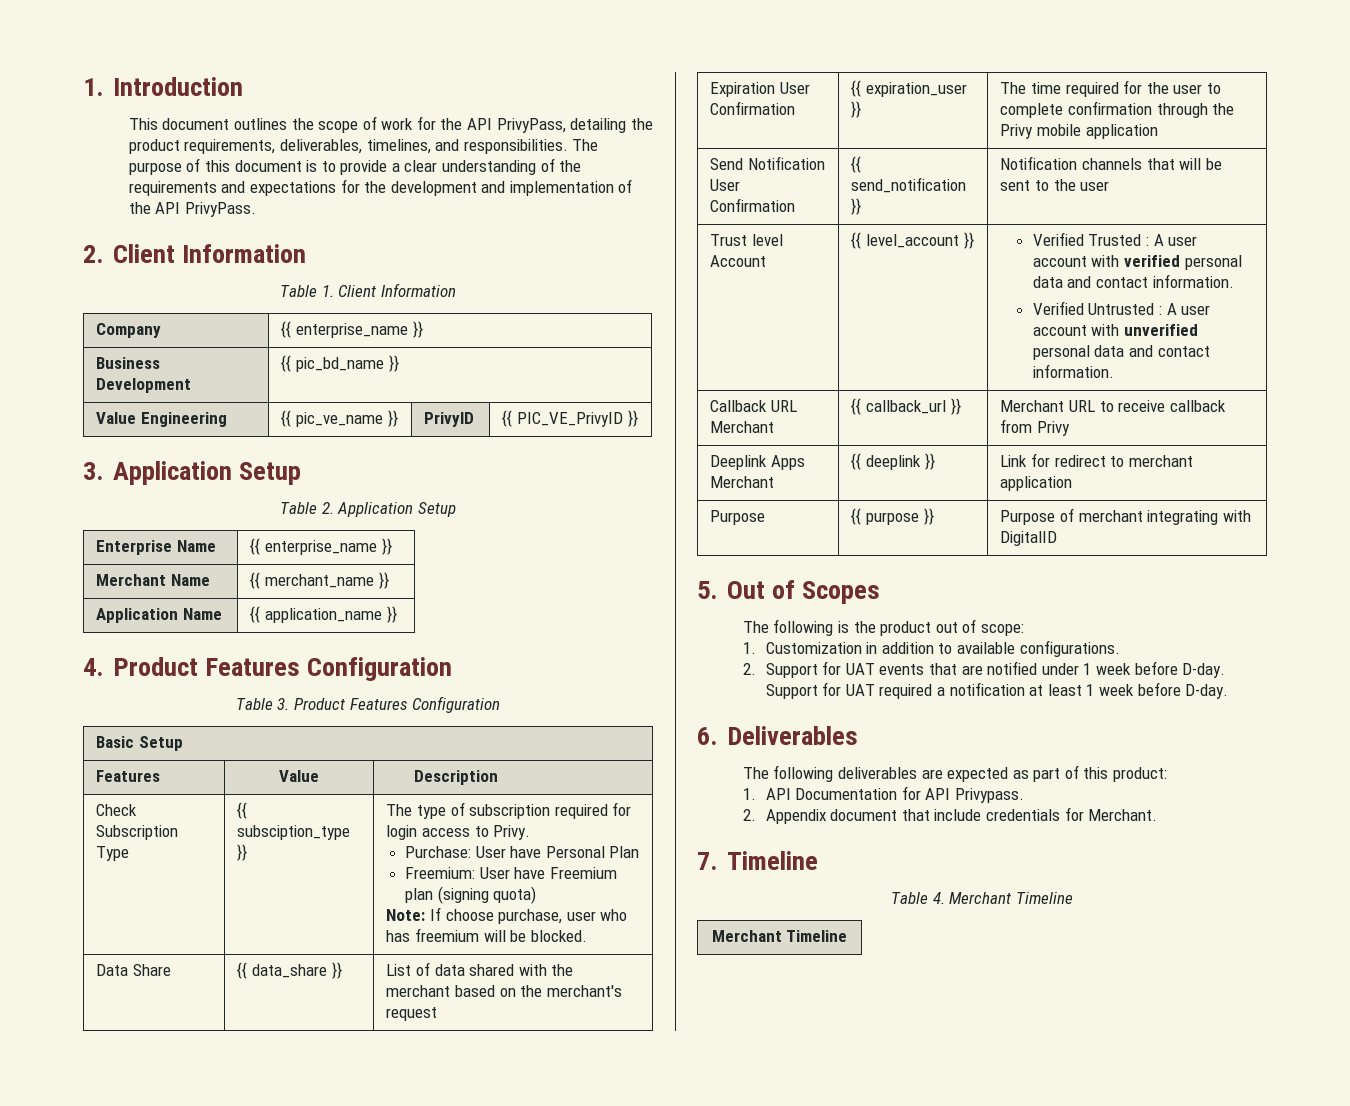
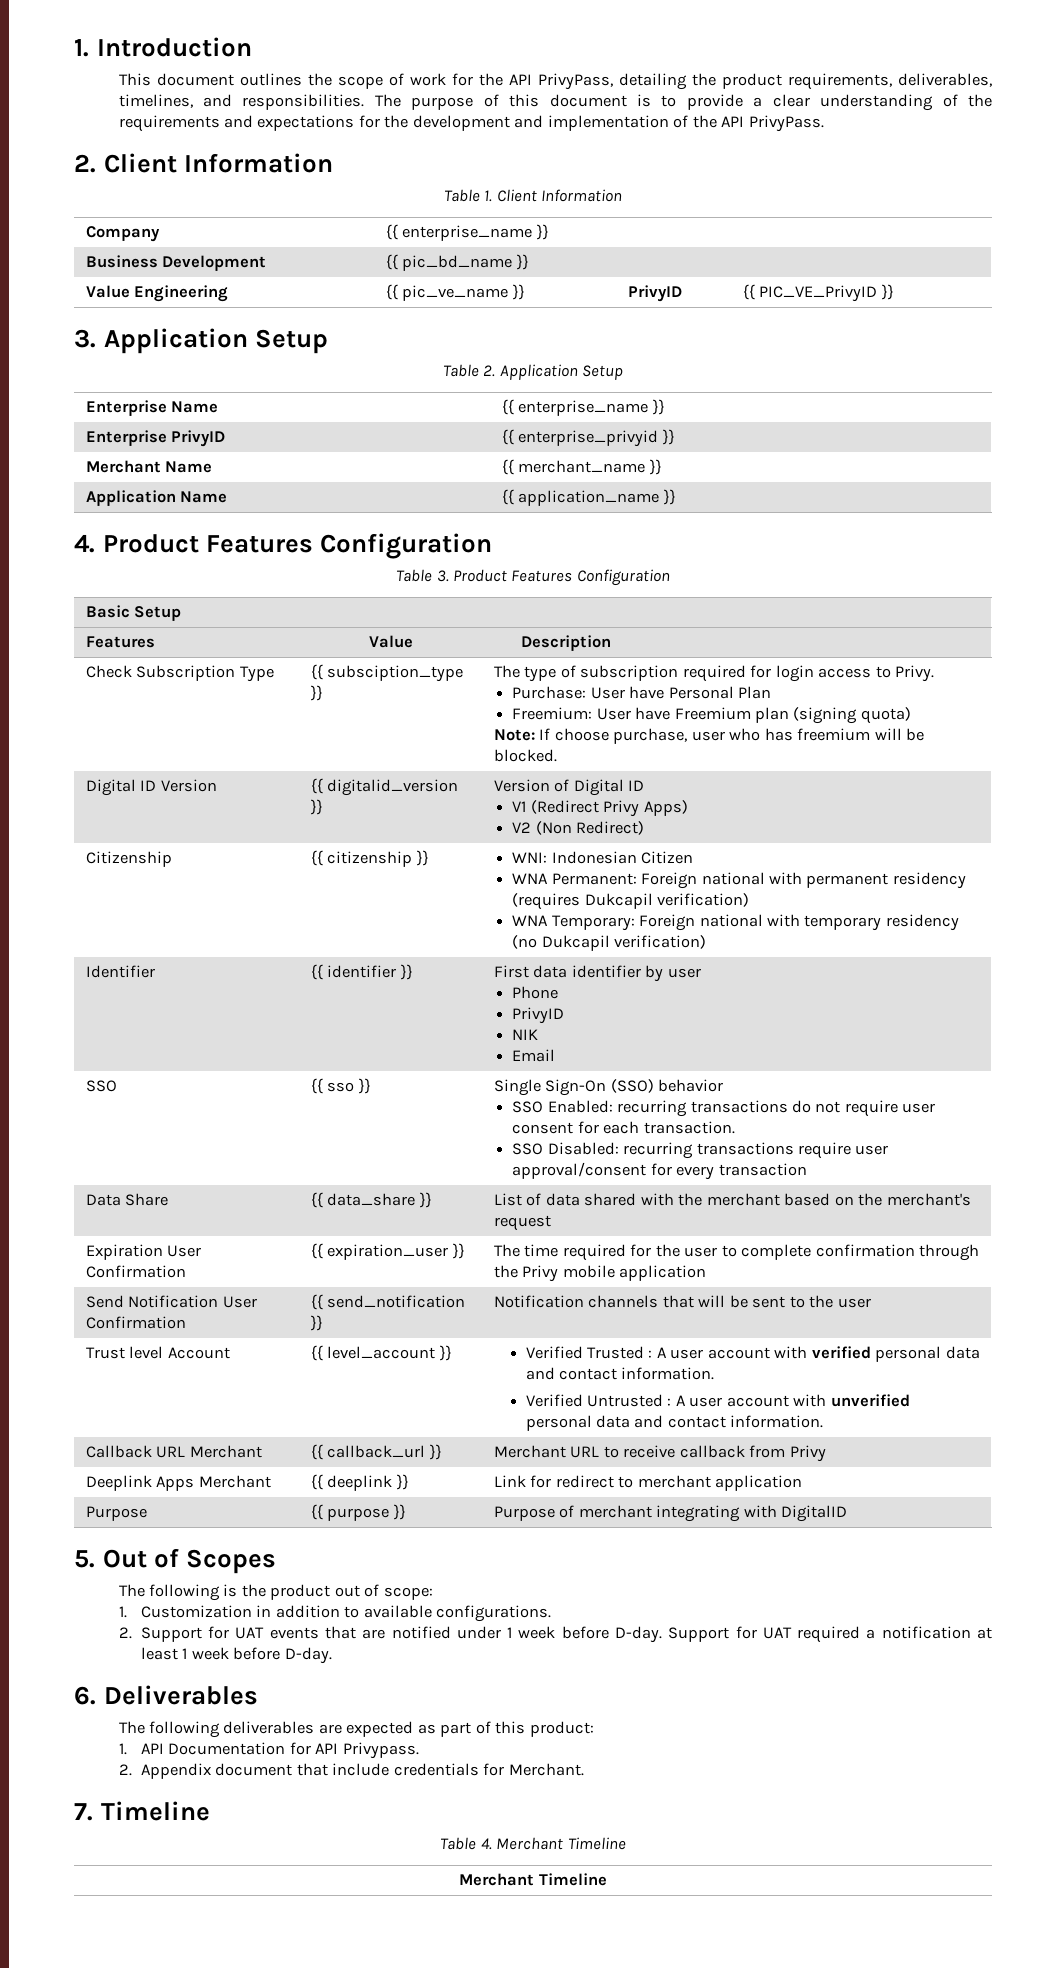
+ Enterprise PrivyID | {{ enterprise_privyid }}
+ Digital ID Version | {{ digitalid_version }} | Version of Digital ID
+ V1 (Redirect Privy Apps)
+ V2 (Non Redirect)
+ Citizenship | {{ citizenship }} | WNI: Indonesian Citizen
+ WNA Permanent: Foreign national with permanent residency (requires Dukcapil verification)
+ WNA Temporary: Foreign national with temporary residency (no Dukcapil verification)
+ Identifier | {{ identifier }} | First data identifier by user
+ Phone
+ PrivyID
+ NIK
+ Email
+ SSO | {{ sso }} | Single Sign-On (SSO) behavior
+ SSO Enabled: recurring transactions do not require user consent for each transaction.
+ SSO Disabled: recurring transactions require user approval/consent for every transaction

